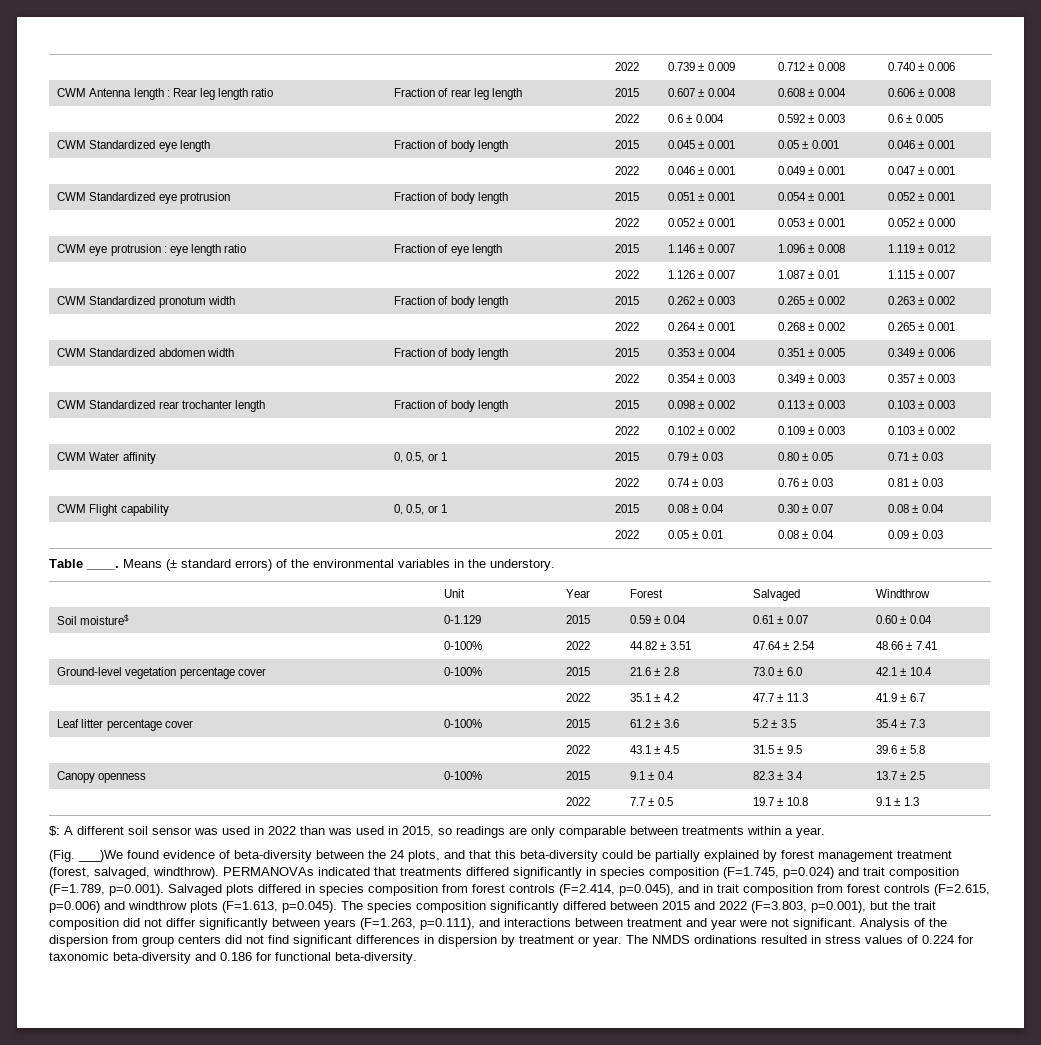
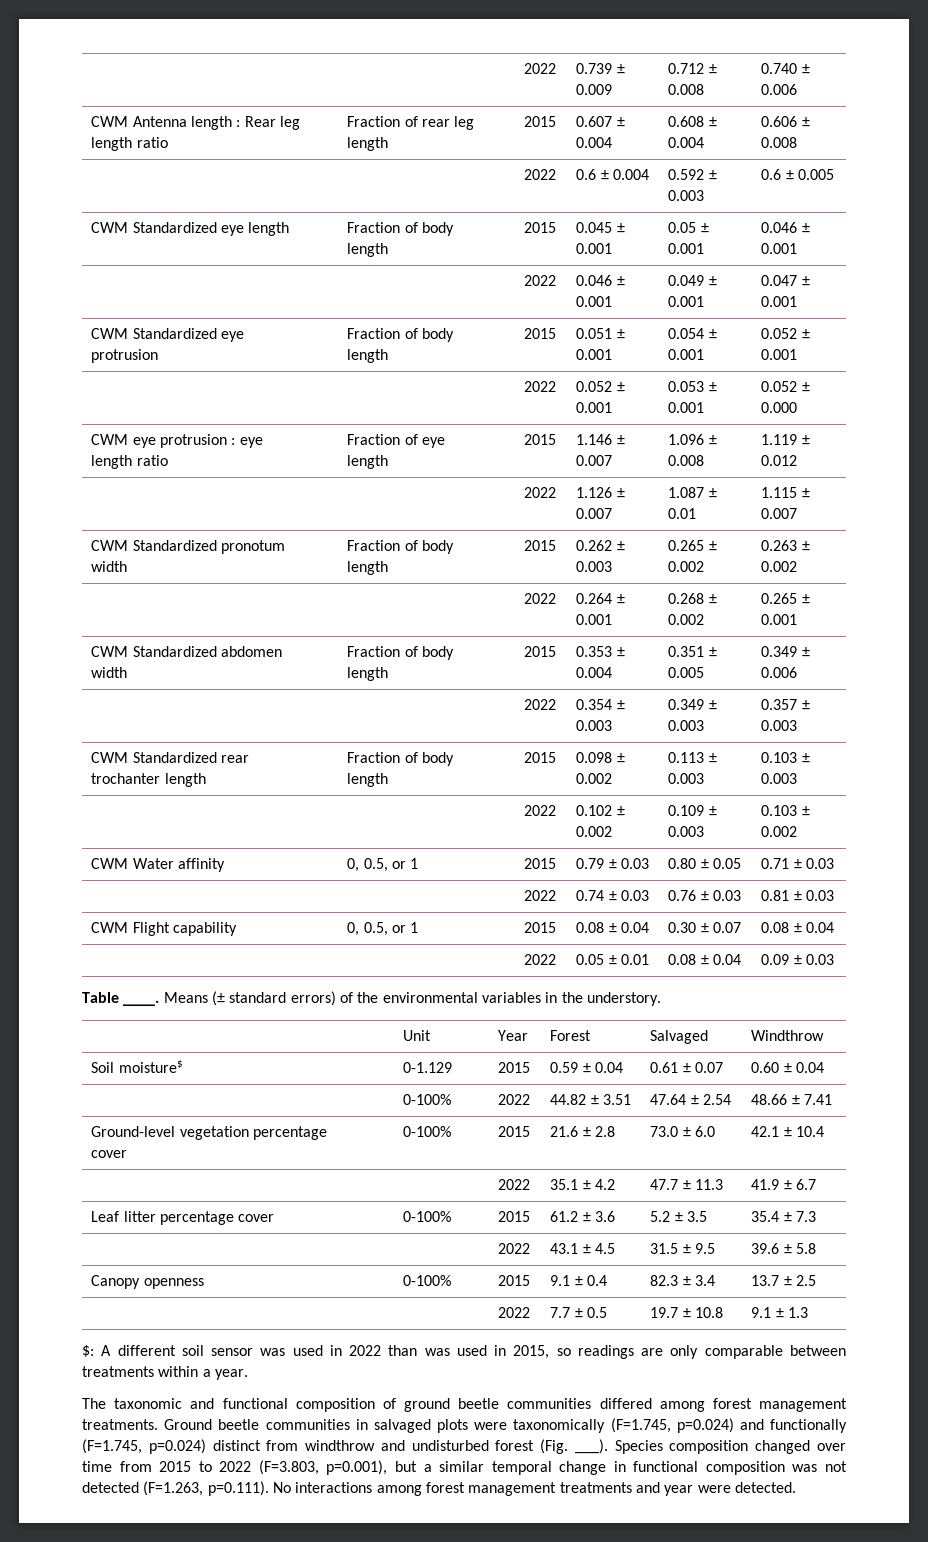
- (Fig. ___)We found evidence of beta-diversity between the 24 plots, and that this beta-diversity could be partially explained by forest management treatment (forest, salvaged, windthrow). PERMANOVAs indicated that treatments differed significantly in species composition (F=1.745, p=0.024) and trait composition (F=1.789, p=0.001). Salvaged plots differed in species composition from forest controls (F=2.414, p=0.045), and in trait composition from forest controls (F=2.615, p=0.006) and windthrow plots (F=1.613, p=0.045). The species composition significantly differed between 2015 and 2022 (F=3.803, p=0.001), but the trait composition did not differ significantly between years (F=1.263, p=0.111), and interactions between treatment and year were not significant. Analysis of the dispersion from group centers did not find significant differences in dispersion by treatment or year. The NMDS ordinations resulted in stress values of 0.224 for taxonomic beta-diversity and 0.186 for functional beta-diversity.
+ The taxonomic and functional composition of ground beetle communities differed among forest management treatments. Ground beetle communities in salvaged plots were taxonomically (F=1.745, p=0.024) and functionally (F=1.745, p=0.024) distinct from windthrow and undisturbed forest (Fig. ___). Species composition changed over time from 2015 to 2022 (F=3.803, p=0.001), but a similar temporal change in functional composition was not detected (F=1.263, p=0.111). No interactions among forest management treatments and year were detected.

